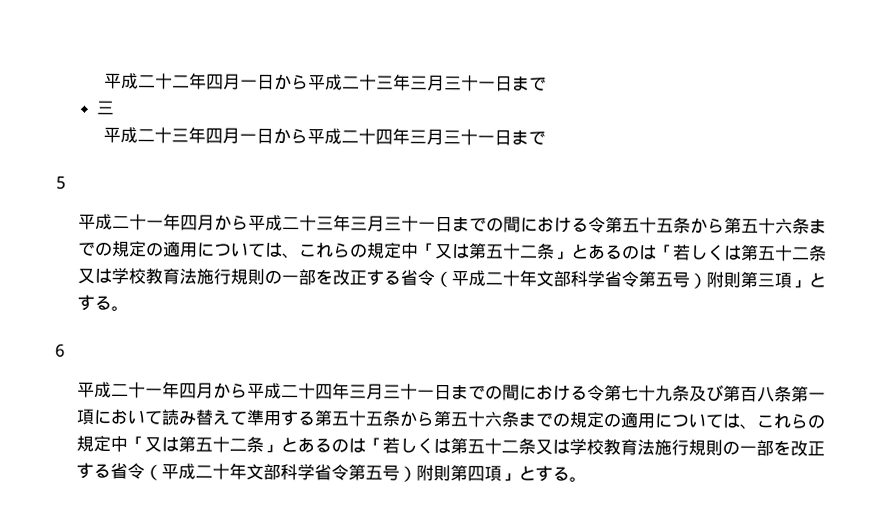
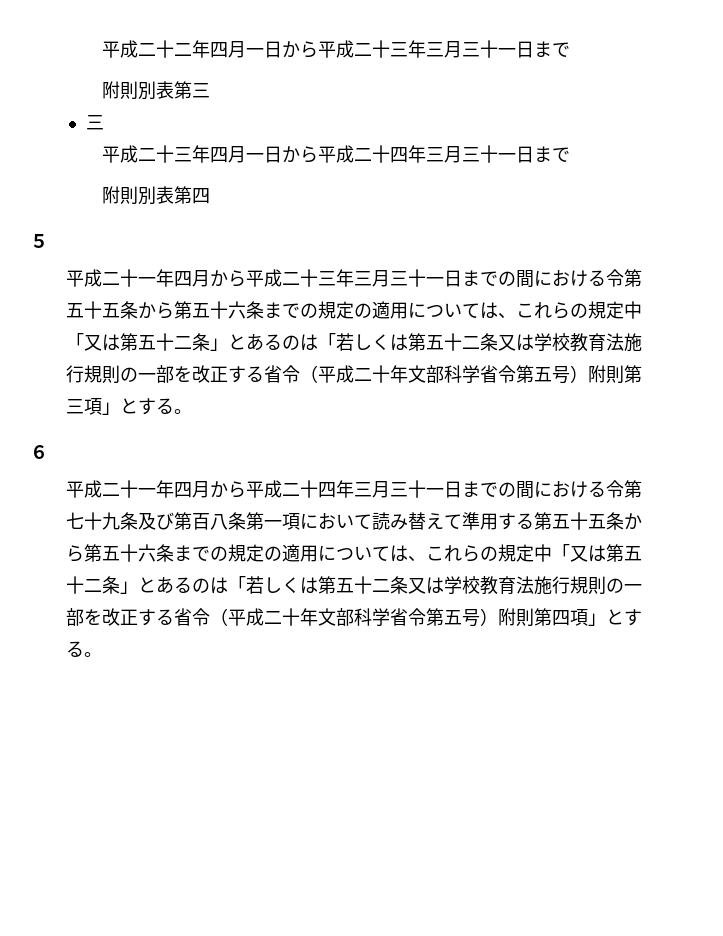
+ 附則別表第三
+ 附則別表第四

